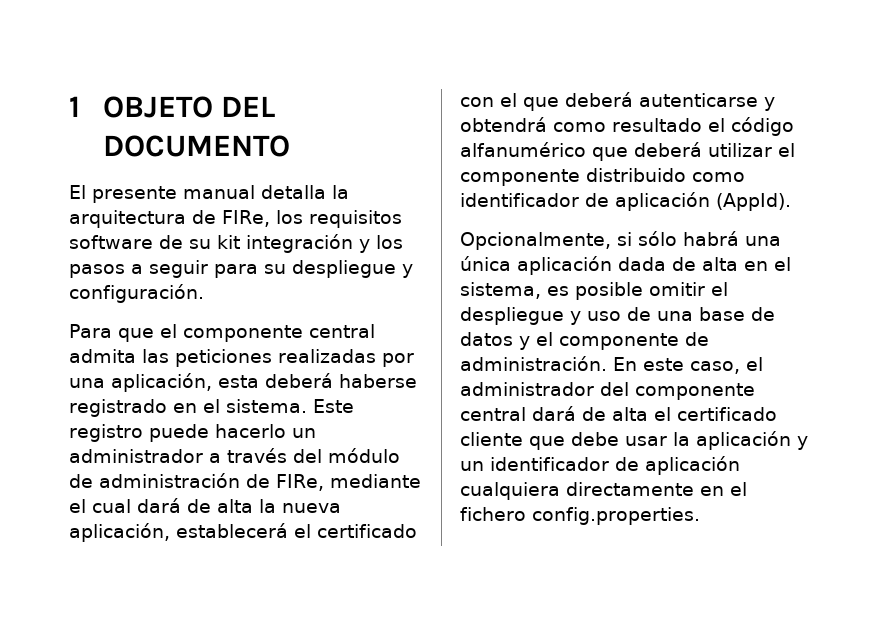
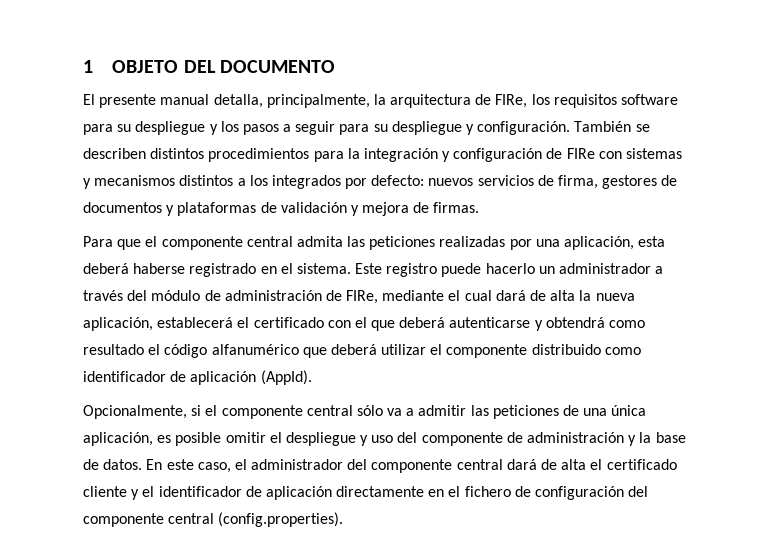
- El presente manual detalla la arquitectura de FIRe, los requisitos software de su kit integración y los pasos a seguir para su despliegue y configuración.
+ El presente manual detalla, principalmente, la arquitectura de FIRe, los requisitos software para su despliegue y los pasos a seguir para su despliegue y configuración. También se describen distintos procedimientos para la integración y configuración de FIRe con sistemas y mecanismos distintos a los integrados por defecto: nuevos servicios de firma, gestores de documentos y plataformas de validación y mejora de firmas.
- Opcionalmente, si sólo habrá una única aplicación dada de alta en el sistema, es posible omitir el despliegue y uso de una base de datos y el componente de administración.
+ Opcionalmente, si el componente central sólo va a admitir las peticiones de una única aplicación, es posible omitir el despliegue y uso del componente de administración y la base de datos.
- En este caso, el administrador del componente central dará de alta el certificado cliente que debe usar la aplicación y un identificador de aplicación cualquiera directamente en el fichero config.properties.
+ En este caso, el administrador del componente central dará de alta el certificado cliente y el identificador de aplicación directamente en el fichero de configuración del componente central (config.properties).

